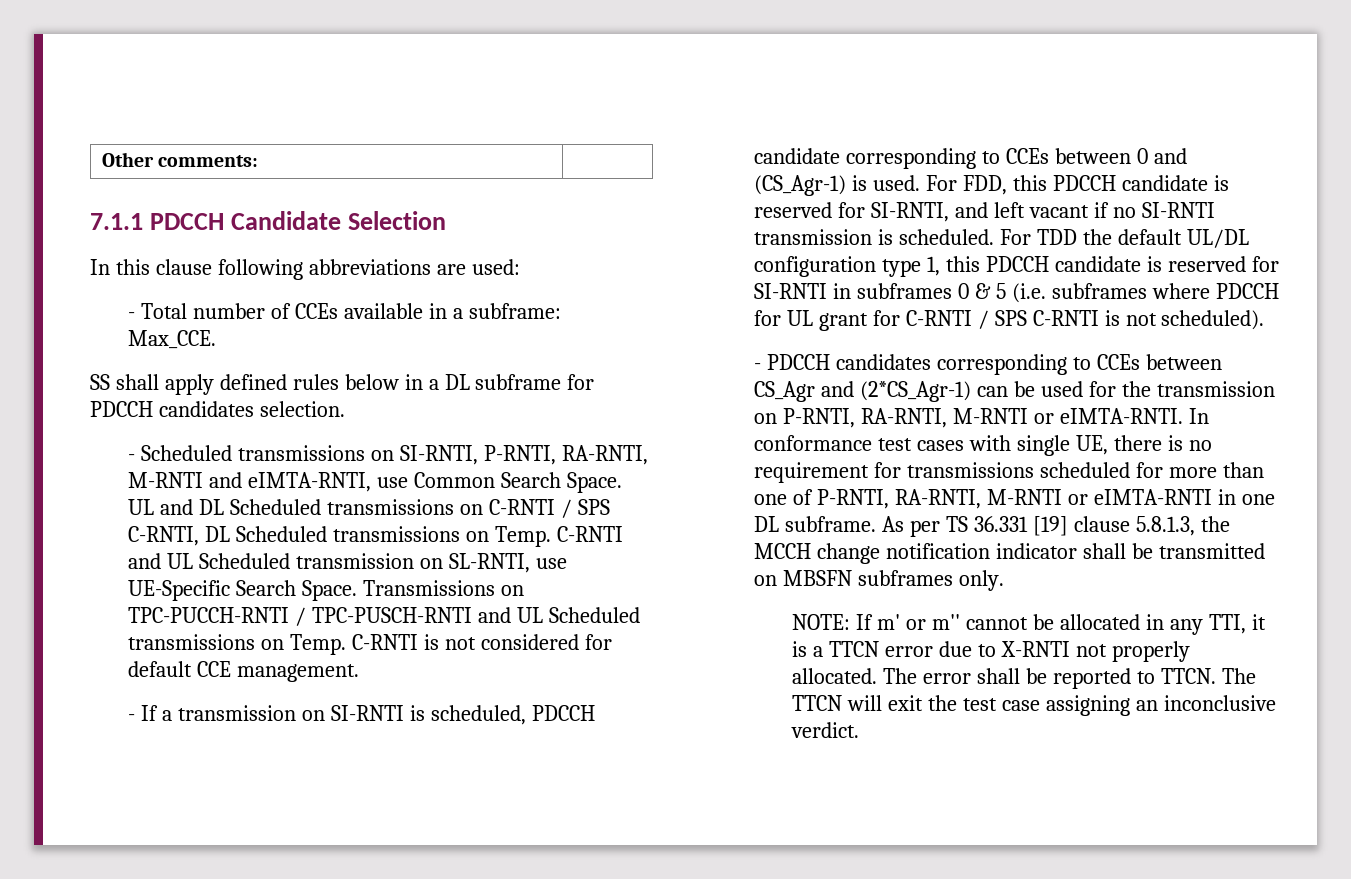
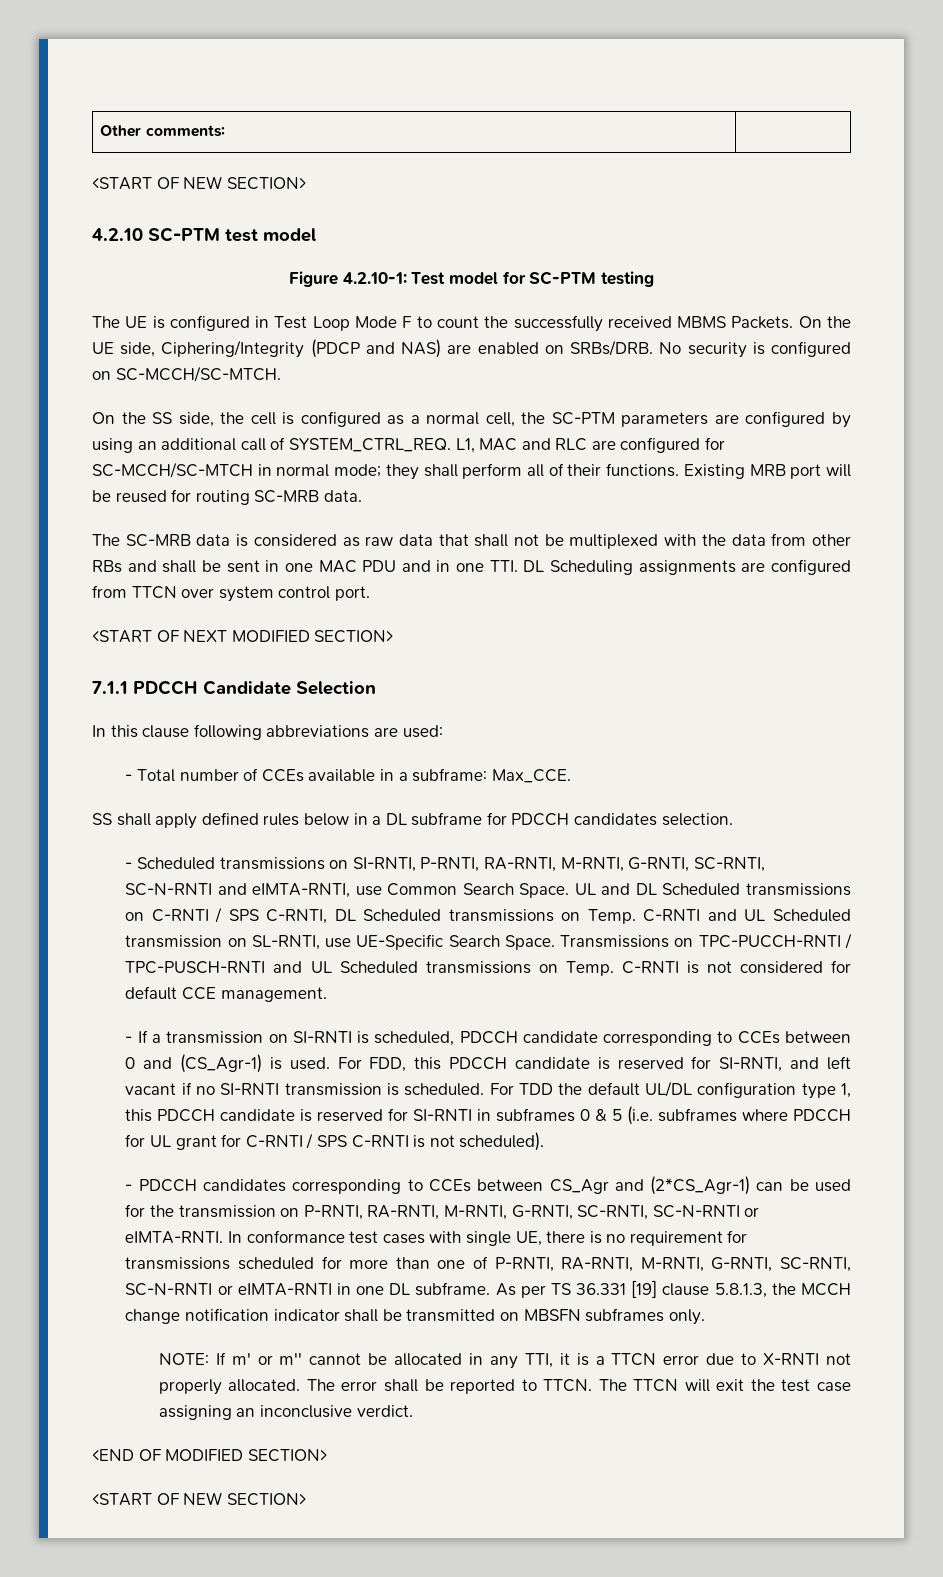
  Other comments: |
+ <START OF NEW SECTION>
+ 4.2.10 SC-PTM test model
+ Figure 4.2.10-1: Test model for SC-PTM testing
+ The UE is configured in Test Loop Mode F to count the successfully received MBMS Packets. On the UE side, Ciphering/Integrity (PDCP and NAS) are enabled on SRBs/DRB. No security is configured on SC-MCCH/SC-MTCH.
+ On the SS side, the cell is configured as a normal cell, the SC-PTM parameters are configured by using an additional call of SYSTEM_CTRL_REQ. L1, MAC and RLC are configured for SC-MCCH/SC-MTCH in normal mode; they shall perform all of their functions. Existing MRB port will be reused for routing SC-MRB data.
+ The SC-MRB data is considered as raw data that shall not be multiplexed with the data from other RBs and shall be sent in one MAC PDU and in one TTI. DL Scheduling assignments are configured from TTCN over system control port.
+ <START OF NEXT MODIFIED SECTION>
- - Scheduled transmissions on SI-RNTI, P-RNTI, RA-RNTI, M-RNTI and eIMTA-RNTI, use Common Search Space.
+ - Scheduled transmissions on SI-RNTI, P-RNTI, RA-RNTI, M-RNTI, G-RNTI, SC-RNTI, SC-N-RNTI and eIMTA-RNTI, use Common Search Space.
- - PDCCH candidates corresponding to CCEs between CS_Agr and (2*CS_Agr-1) can be used for the transmission on P-RNTI, RA-RNTI, M-RNTI or eIMTA-RNTI.
+ - PDCCH candidates corresponding to CCEs between CS_Agr and (2*CS_Agr-1) can be used for the transmission on P-RNTI, RA-RNTI, M-RNTI, G-RNTI, SC-RNTI, SC-N-RNTI or eIMTA-RNTI.
- In conformance test cases with single UE, there is no requirement for transmissions scheduled for more than one of P-RNTI, RA-RNTI, M-RNTI or eIMTA-RNTI in one DL subframe.
+ In conformance test cases with single UE, there is no requirement for transmissions scheduled for more than one of P-RNTI, RA-RNTI, M-RNTI, G-RNTI, SC-RNTI, SC-N-RNTI or eIMTA-RNTI in one DL subframe.
+ <END OF MODIFIED SECTION>
+ <START OF NEW SECTION>

